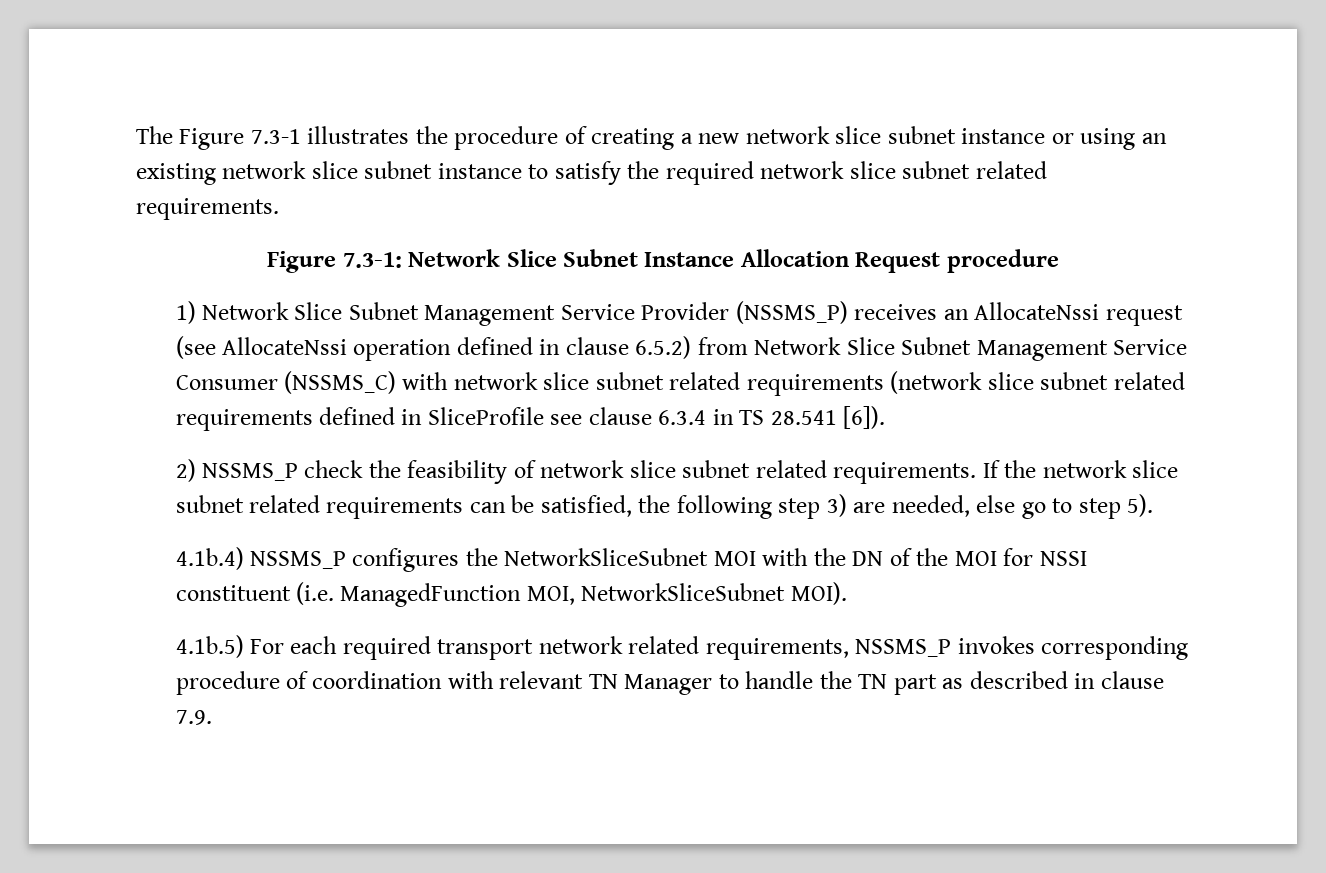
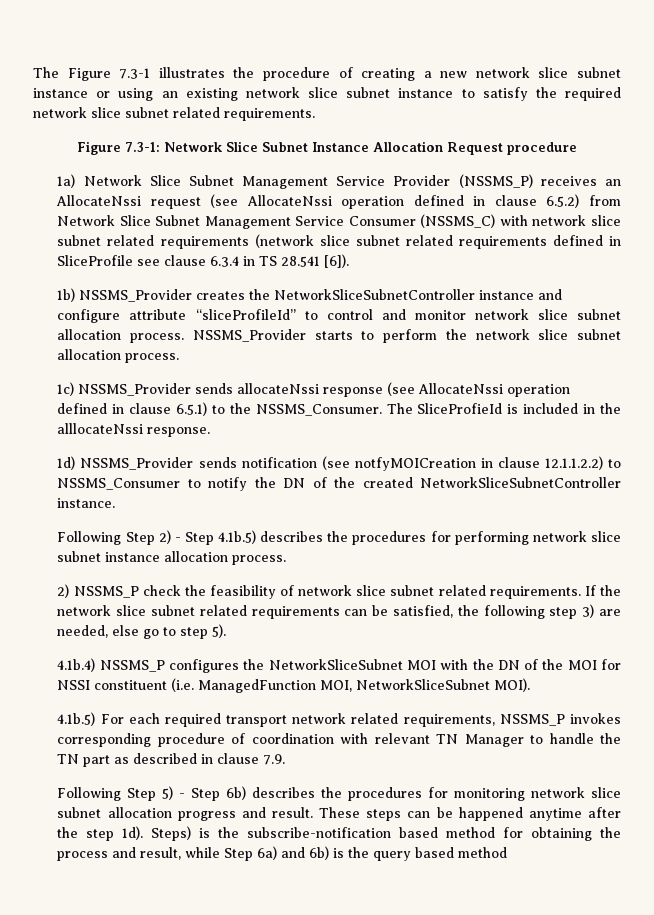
- 1) Network Slice Subnet Management Service Provider (NSSMS_P) receives an AllocateNssi request (see AllocateNssi operation defined in clause 6.5.2) from Network Slice Subnet Management Service Consumer (NSSMS_C) with network slice subnet related requirements (network slice subnet related requirements defined in SliceProfile see clause 6.3.4 in TS 28.541 [6]).
+ 1a) Network Slice Subnet Management Service Provider (NSSMS_P) receives an AllocateNssi request (see AllocateNssi operation defined in clause 6.5.2) from Network Slice Subnet Management Service Consumer (NSSMS_C) with network slice subnet related requirements (network slice subnet related requirements defined in SliceProfile see clause 6.3.4 in TS 28.541 [6]).
+ 1b) NSSMS_Provider creates the NetworkSliceSubnetController instance and configure attribute “sliceProfileId” to control and monitor network slice subnet allocation process. NSSMS_Provider starts to perform the network slice subnet allocation process.
+ 1c) NSSMS_Provider sends allocateNssi response (see AllocateNssi operation defined in clause 6.5.1) to the NSSMS_Consumer. The SliceProfieId is included in the alllocateNssi response.
+ 1d) NSSMS_Provider sends notification (see notfyMOICreation in clause 12.1.1.2.2) to NSSMS_Consumer to notify the DN of the created NetworkSliceSubnetController instance.
+ Following Step 2) - Step 4.1b.5) describes the procedures for performing network slice subnet instance allocation process.
+ Following Step 5) - Step 6b) describes the procedures for monitoring network slice subnet allocation progress and result. These steps can be happened anytime after the step 1d). Steps) is the subscribe-notification based method for obtaining the process and result, while Step 6a) and 6b) is the query based method

